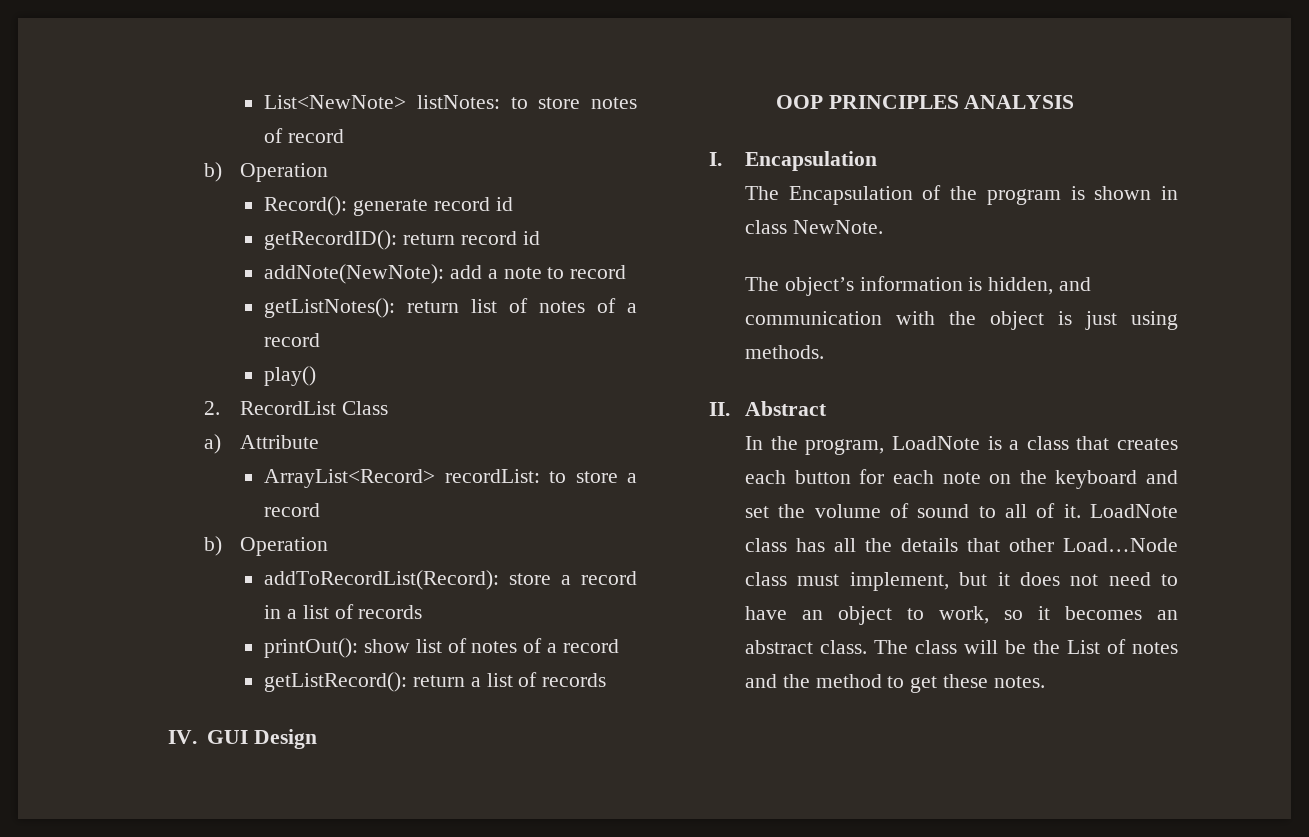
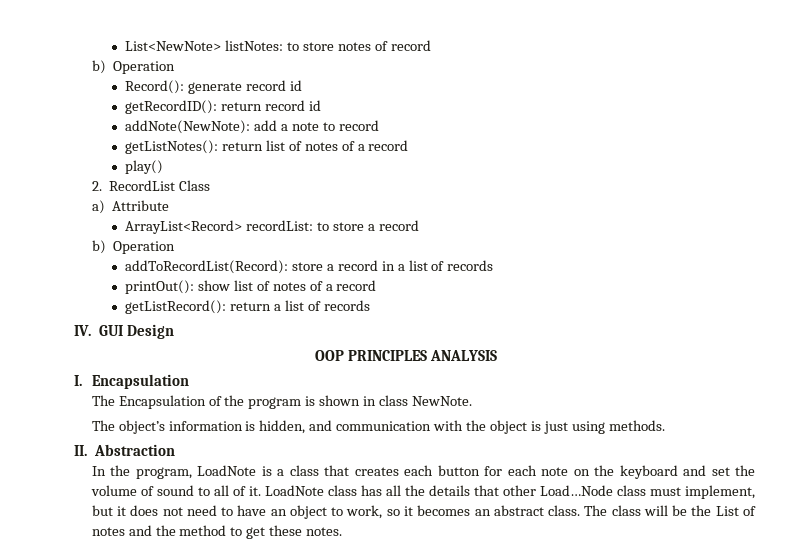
- II. Abstract
+ II. Abstraction

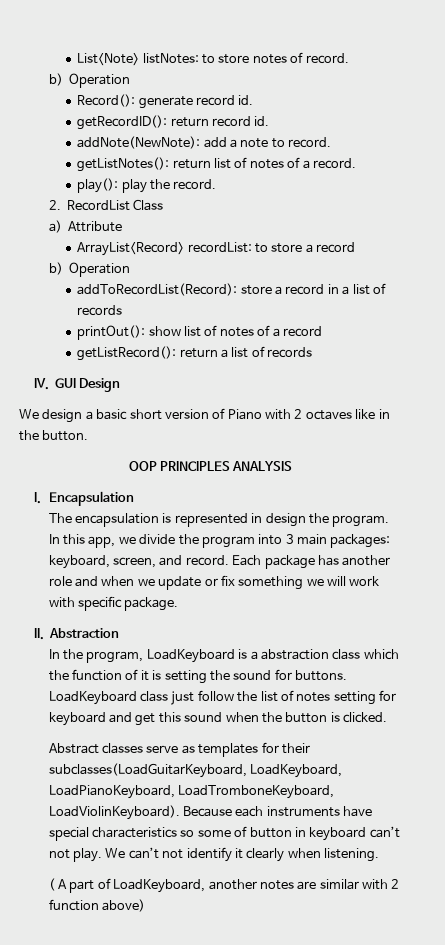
- List<NewNote> listNotes: to store notes of record
+ List<Note> listNotes: to store notes of record.
- Record(): generate record id
+ Record(): generate record id.
- getRecordID(): return record id
+ getRecordID(): return record id.
- addNote(NewNote): add a note to record
+ addNote(NewNote): add a note to record.
- getListNotes(): return list of notes of a record
- play()
+ getListNotes(): return list of notes of a record.
+ play(): play the record.
+ We design a basic short version of Piano with 2 octaves like in the button.
- The Encapsulation of the program is shown in class NewNote.
- The object’s information is hidden, and communication with the object is just using methods.
+ The encapsulation is represented in design the program. In this app, we divide the program into 3 main packages: keyboard, screen, and record. Each package has another role and when we update or fix something we will work with specific package.
- In the program, LoadNote is a class that creates each button for each note on the keyboard and set the volume of sound to all of it. LoadNote class has all the details that other Load…Node class must implement, but it does not need to have an object to work, so it becomes an abstract class. The class will be the List of notes and the method to get these notes.
+ In the program, LoadKeyboard is a abstraction class which the function of it is setting the sound for buttons. LoadKeyboard class just follow the list of notes setting for keyboard and get this sound when the button is clicked.
+ Abstract classes serve as templates for their subclasses(LoadGuitarKeyboard, LoadKeyboard, LoadPianoKeyboard, LoadTromboneKeyboard, LoadViolinKeyboard). Because each instruments have special characteristics so some of button in keyboard can’t not play. We can’t not identify it clearly when listening.
+ ( A part of LoadKeyboard, another notes are similar with 2 function above)

